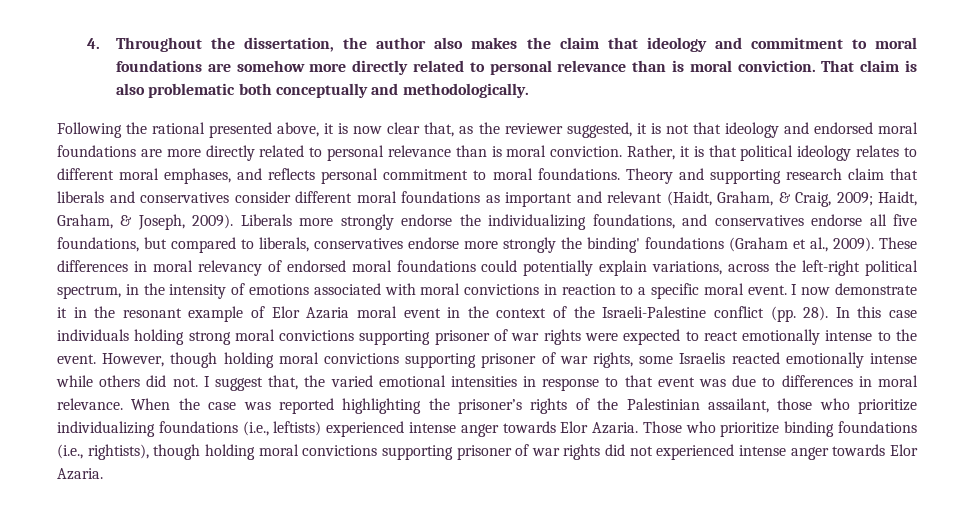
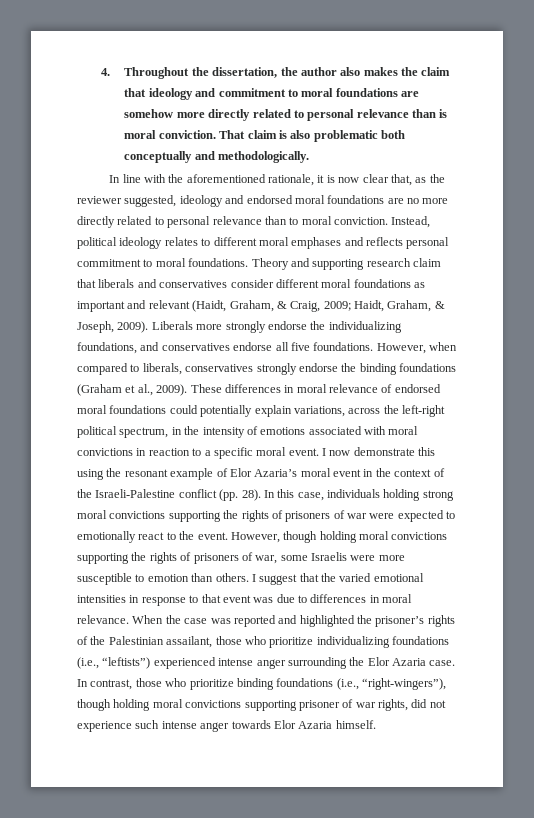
- Following the rational presented above, it is now clear that, as the reviewer suggested, it is not that ideology and endorsed moral foundations are more directly related to personal relevance than is moral conviction. Rather, it is that political ideology relates to different moral emphases, and reflects personal commitment to moral foundations.
+ In line with the aforementioned rationale, it is now clear that, as the reviewer suggested, ideology and endorsed moral foundations are no more directly related to personal relevance than to moral conviction. Instead, political ideology relates to different moral emphases and reflects personal commitment to moral foundations.
- Liberals more strongly endorse the individualizing foundations, and conservatives endorse all five foundations, but compared to liberals, conservatives endorse more strongly the binding' foundations (Graham et al., 2009).
+ Liberals more strongly endorse the individualizing foundations, and conservatives endorse all five foundations. However, when compared to liberals, conservatives strongly endorse the binding foundations (Graham et al., 2009).
- These differences in moral relevancy of endorsed moral foundations could potentially explain variations, across the left-right political spectrum, in the intensity of emotions associated with moral convictions in reaction to a specific moral event.
+ These differences in moral relevance of endorsed moral foundations could potentially explain variations, across the left-right political spectrum, in the intensity of emotions associated with moral convictions in reaction to a specific moral event.
- I now demonstrate it in the resonant example of Elor Azaria moral event in the context of the Israeli-Palestine conflict (pp. 28).
+ I now demonstrate this using the resonant example of Elor Azaria’s moral event in the context of the Israeli-Palestine conflict (pp. 28).
- In this case individuals holding strong moral convictions supporting prisoner of war rights were expected to react emotionally intense to the event.
+ In this case, individuals holding strong moral convictions supporting the rights of prisoners of war were expected to emotionally react to the event.
- However, though holding moral convictions supporting prisoner of war rights, some Israelis reacted emotionally intense while others did not.
+ However, though holding moral convictions supporting the rights of prisoners of war, some Israelis were more susceptible to emotion than others.
- I suggest that, the varied emotional intensities in response to that event was due to differences in moral relevance.
+ I suggest that the varied emotional intensities in response to that event was due to differences in moral relevance.
- When the case was reported highlighting the prisoner’s rights of the Palestinian assailant, those who prioritize individualizing foundations (i.e., leftists) experienced intense anger towards Elor Azaria. Those who prioritize binding foundations (i.e., rightists), though holding moral convictions supporting prisoner of war rights did not experienced intense anger towards Elor Azaria.
+ When the case was reported and highlighted the prisoner’s rights of the Palestinian assailant, those who prioritize individualizing foundations (i.e., “leftists”) experienced intense anger surrounding the Elor Azaria case. In contrast, those who prioritize binding foundations (i.e., “right-wingers”), though holding moral convictions supporting prisoner of war rights, did not experience such intense anger towards Elor Azaria himself.

